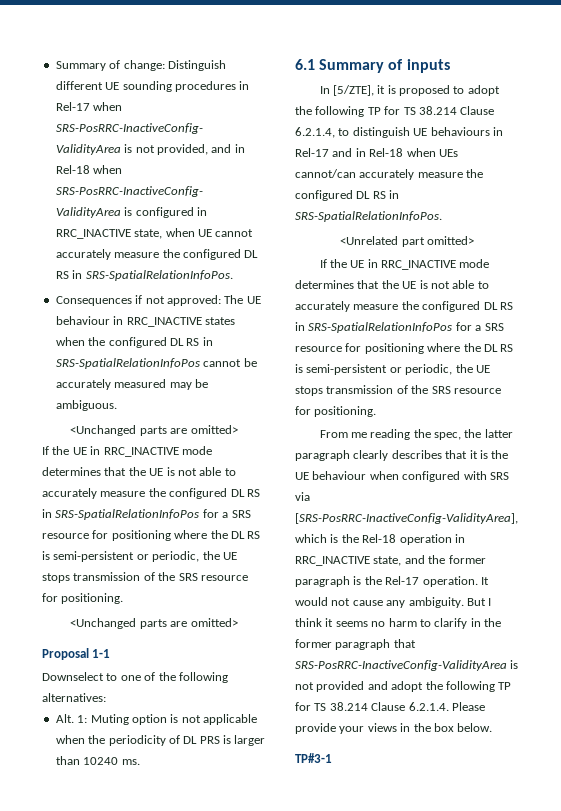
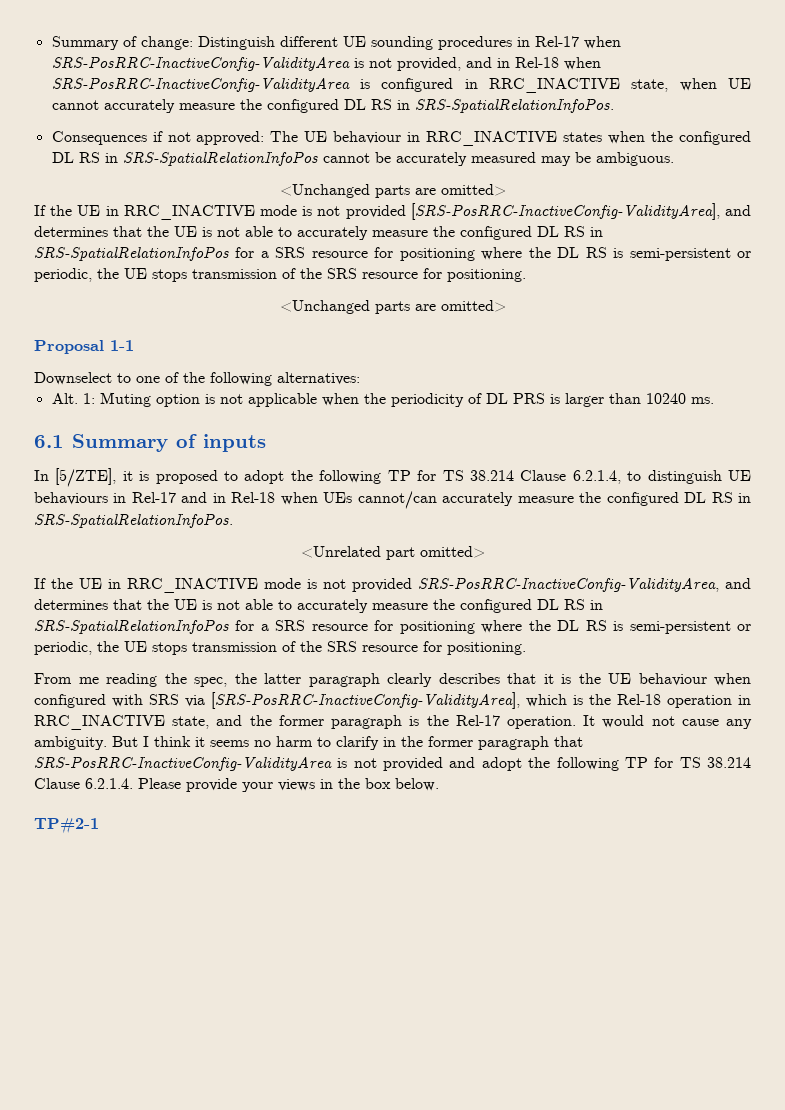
  The UE behaviour in RRC_INACTIVE states when the configured DL RS in SRS-SpatialRelationInfoPos cannot be accurately measured may be ambiguous.
  <Unchanged parts are omitted>
- If the UE in RRC_INACTIVE mode determines that the UE is not able to accurately measure the configured DL RS in SRS-SpatialRelationInfoPos for a SRS resource for positioning where the DL RS is semi-persistent or periodic, the UE stops transmission of the SRS resource for positioning.
+ If the UE in RRC_INACTIVE mode is not provided [SRS-PosRRC-InactiveConfig-ValidityArea], and determines that the UE is not able to accurately measure the configured DL RS in SRS-SpatialRelationInfoPos for a SRS resource for positioning where the DL RS is semi-persistent or periodic, the UE stops transmission of the SRS resource for positioning.
  <Unrelated part omitted>
- If the UE in RRC_INACTIVE mode determines that the UE is not able to accurately measure the configured DL RS in SRS-SpatialRelationInfoPos for a SRS resource for positioning where the DL RS is semi-persistent or periodic, the UE stops transmission of the SRS resource for positioning.
+ If the UE in RRC_INACTIVE mode is not provided SRS-PosRRC-InactiveConfig-ValidityArea, and determines that the UE is not able to accurately measure the configured DL RS in SRS-SpatialRelationInfoPos for a SRS resource for positioning where the DL RS is semi-persistent or periodic, the UE stops transmission of the SRS resource for positioning.
- TP#3-1
+ TP#2-1

